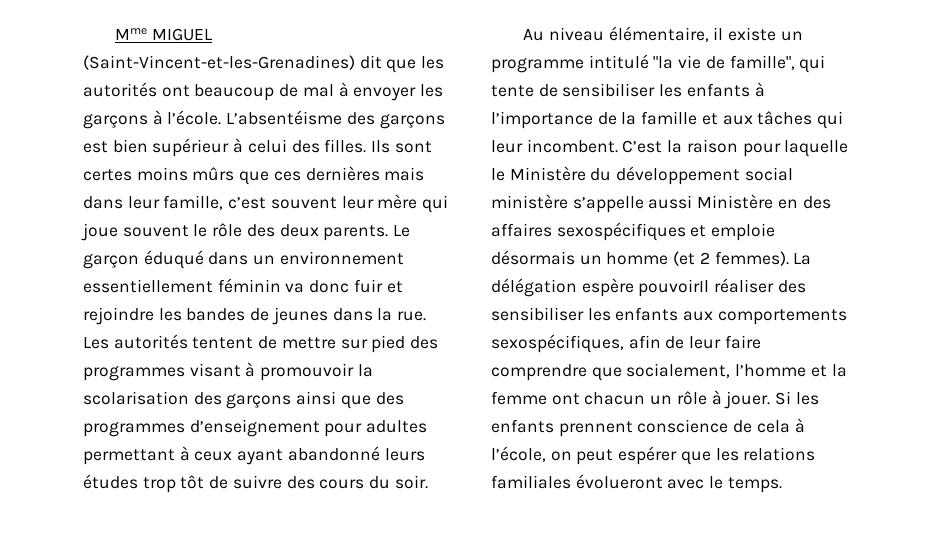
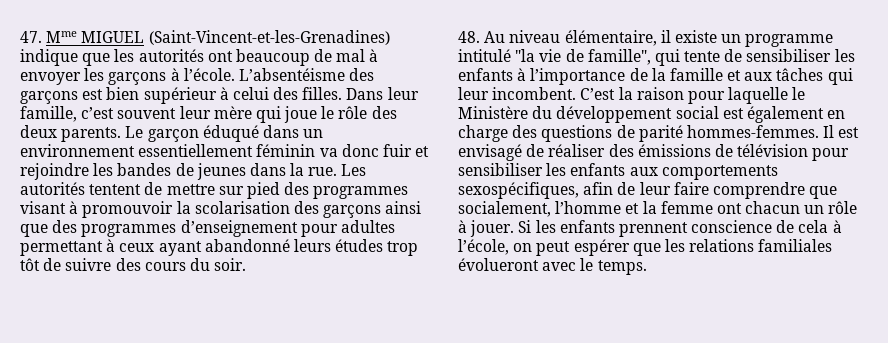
- Mme MIGUEL (Saint-Vincent-et-les-Grenadines) dit que les autorités ont beaucoup de mal à envoyer les garçons à l’école.
+ 47. Mme MIGUEL (Saint-Vincent-et-les-Grenadines) indique que les autorités ont beaucoup de mal à envoyer les garçons à l’école.
- Ils sont certes moins mûrs que ces dernières mais dans leur famille, c’est souvent leur mère qui joue souvent le rôle des deux parents.
+ Dans leur famille, c’est souvent leur mère qui joue le rôle des deux parents.
- Au niveau élémentaire, il existe un programme intitulé "la vie de famille", qui tente de sensibiliser les enfants à l’importance de la famille et aux tâches qui leur incombent.
+ 48. Au niveau élémentaire, il existe un programme intitulé "la vie de famille", qui tente de sensibiliser les enfants à l’importance de la famille et aux tâches qui leur incombent.
- C’est la raison pour laquelle le Ministère du développement social ministère s’appelle aussi Ministère en des affaires sexospécifiques et emploie désormais un homme (et 2 femmes). La délégation espère pouvoirIl réaliser des sensibiliser les enfants aux comportements sexospécifiques, afin de leur faire comprendre que socialement, l’homme et la femme ont chacun un rôle à jouer.
+ C’est la raison pour laquelle le Ministère du développement social est également en charge des questions de parité hommes-femmes. Il est envisagé de réaliser des émissions de télévision pour sensibiliser les enfants aux comportements sexospécifiques, afin de leur faire comprendre que socialement, l’homme et la femme ont chacun un rôle à jouer.

